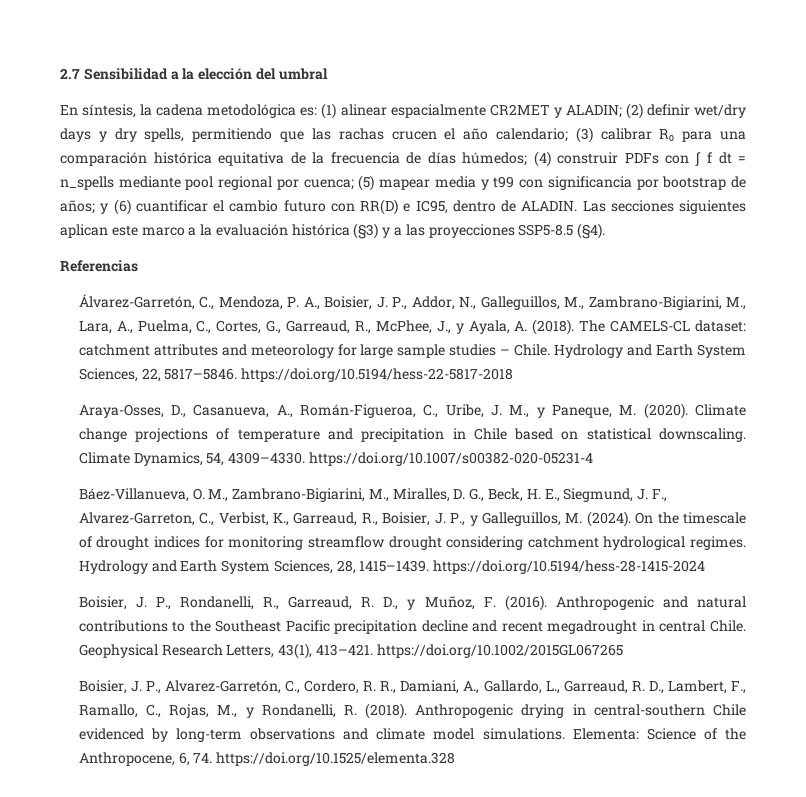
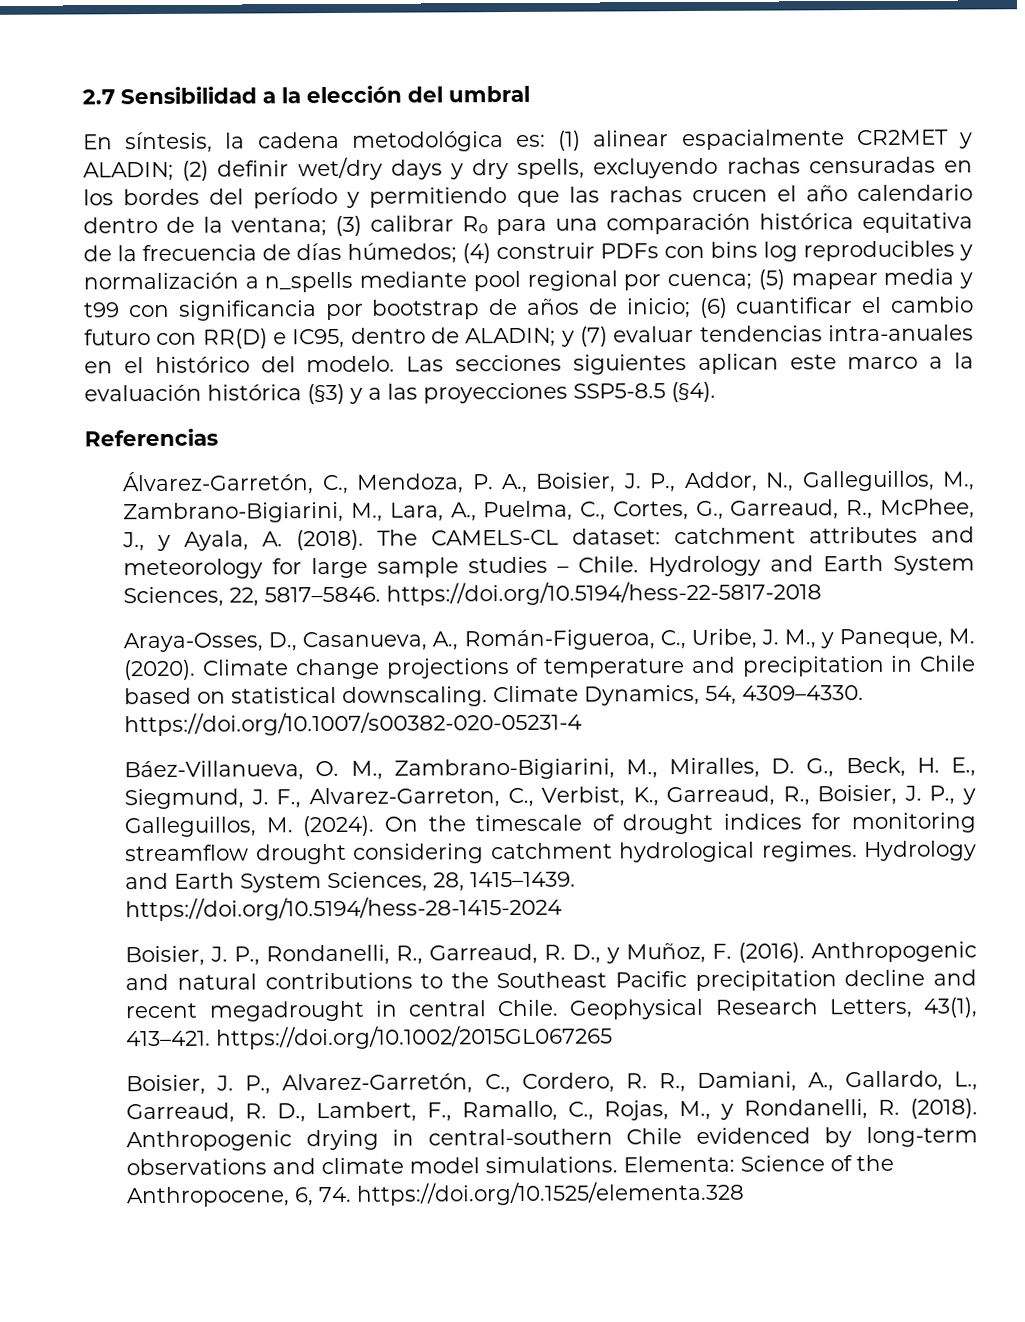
- (2) definir wet/dry days y dry spells, permitiendo que las rachas crucen el año calendario;
+ (2) definir wet/dry days y dry spells, excluyendo rachas censuradas en los bordes del período y permitiendo que las rachas crucen el año calendario dentro de la ventana;
- (4) construir PDFs con ∫ f dt = n_spells mediante pool regional por cuenca;
+ (4) construir PDFs con bins log reproducibles y normalización a n_spells mediante pool regional por cuenca;
- (5) mapear media y t99 con significancia por bootstrap de años; y (6) cuantificar el cambio futuro con RR(D) e IC95, dentro de ALADIN.
+ (5) mapear media y t99 con significancia por bootstrap de años de inicio; (6) cuantificar el cambio futuro con RR(D) e IC95, dentro de ALADIN; y (7) evaluar tendencias intra-anuales en el histórico del modelo.

